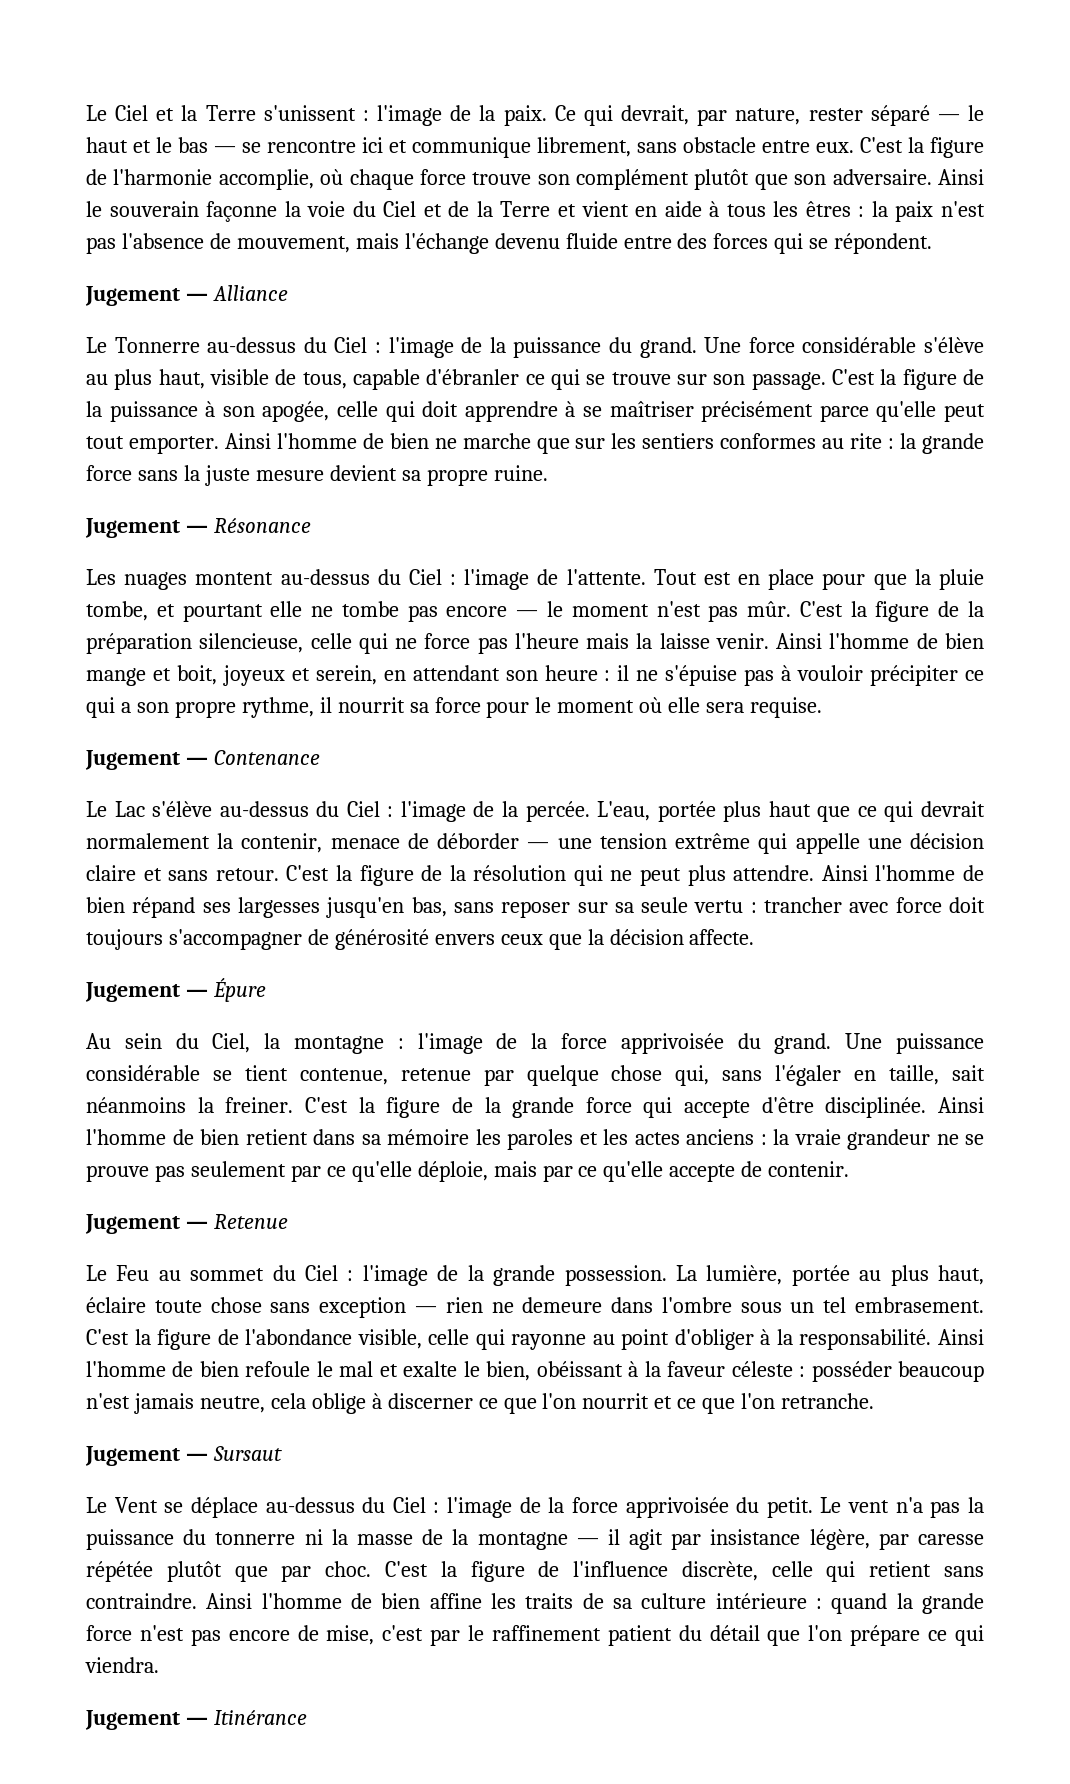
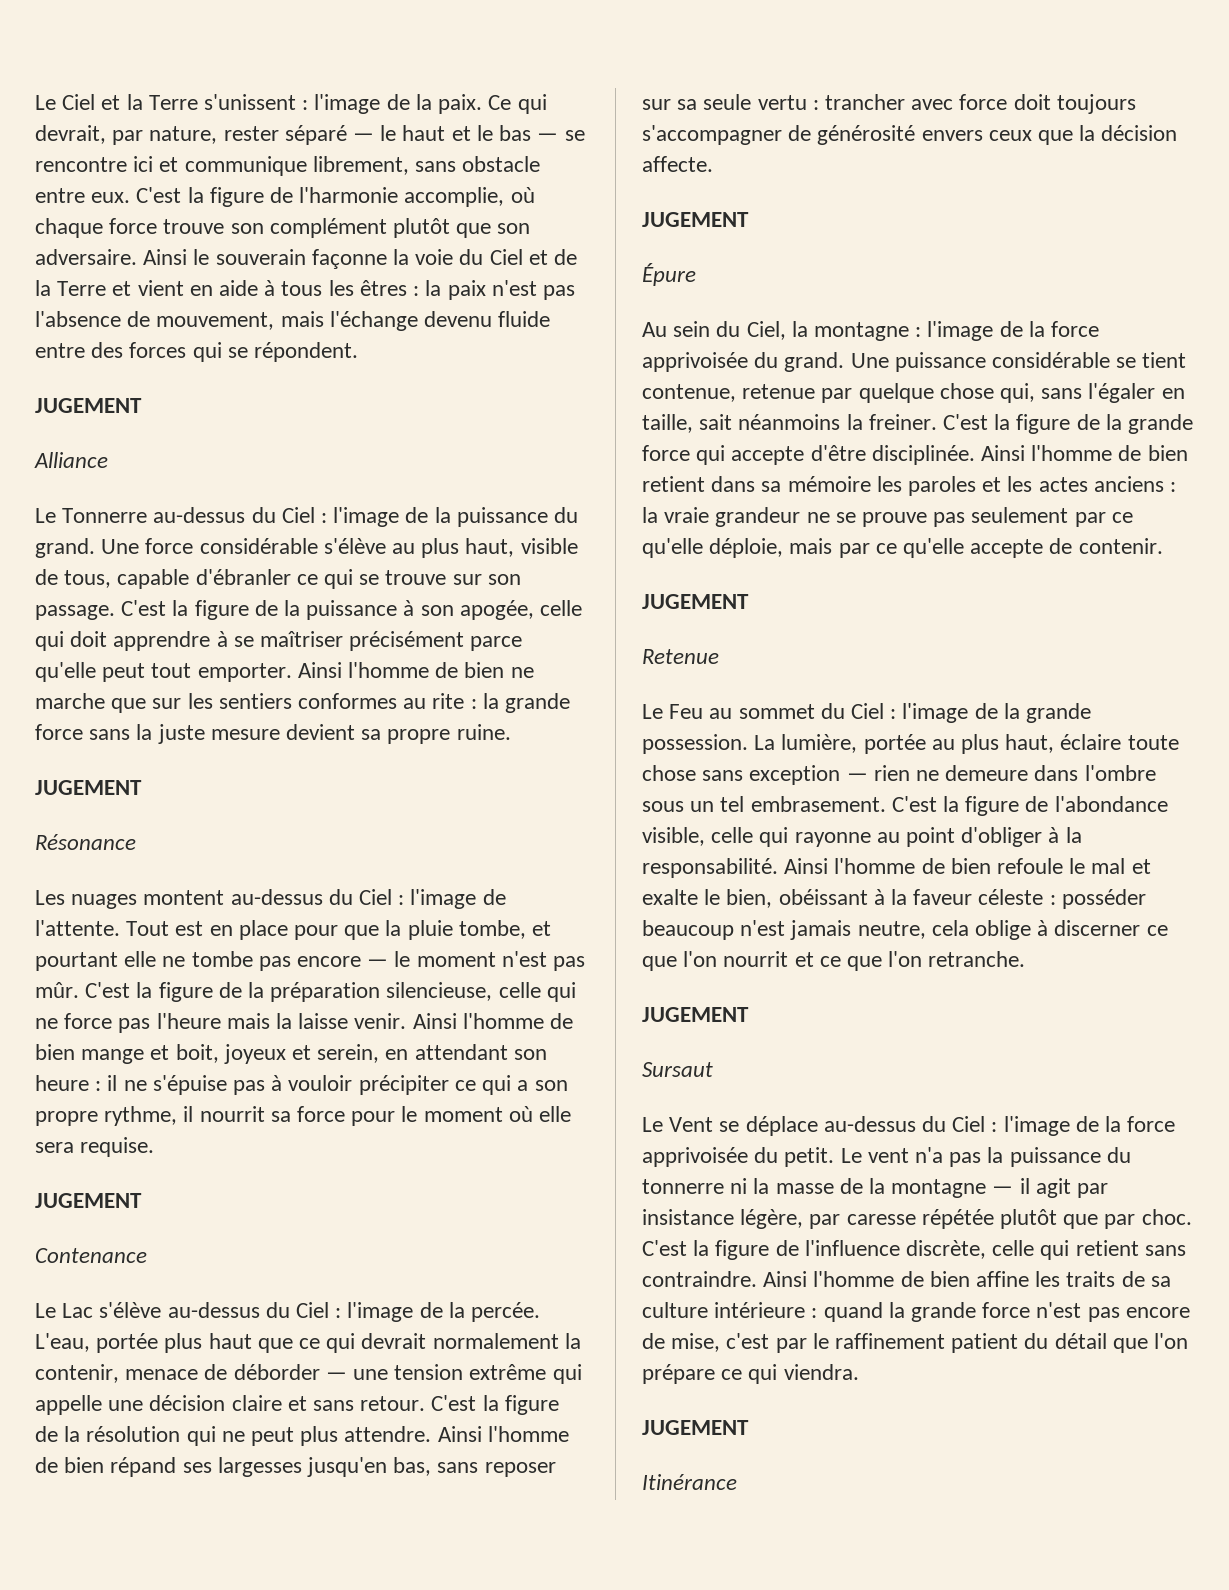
  Ainsi le souverain façonne la voie du Ciel et de la Terre et vient en aide à tous les êtres : la paix n'est pas l'absence de mouvement, mais l'échange devenu fluide entre des forces qui se répondent.
- Jugement — Alliance
+ JUGEMENT
+ Alliance
  Ainsi l'homme de bien ne marche que sur les sentiers conformes au rite : la grande force sans la juste mesure devient sa propre ruine.
- Jugement — Résonance
+ JUGEMENT
+ Résonance
  Ainsi l'homme de bien mange et boit, joyeux et serein, en attendant son heure : il ne s'épuise pas à vouloir précipiter ce qui a son propre rythme, il nourrit sa force pour le moment où elle sera requise.
- Jugement — Contenance
+ JUGEMENT
+ Contenance
  Ainsi l'homme de bien répand ses largesses jusqu'en bas, sans reposer sur sa seule vertu : trancher avec force doit toujours s'accompagner de générosité envers ceux que la décision affecte.
- Jugement — Épure
+ JUGEMENT
+ Épure
  Ainsi l'homme de bien retient dans sa mémoire les paroles et les actes anciens : la vraie grandeur ne se prouve pas seulement par ce qu'elle déploie, mais par ce qu'elle accepte de contenir.
- Jugement — Retenue
+ JUGEMENT
+ Retenue
  Ainsi l'homme de bien refoule le mal et exalte le bien, obéissant à la faveur céleste : posséder beaucoup n'est jamais neutre, cela oblige à discerner ce que l'on nourrit et ce que l'on retranche.
- Jugement — Sursaut
+ JUGEMENT
+ Sursaut
  Ainsi l'homme de bien affine les traits de sa culture intérieure : quand la grande force n'est pas encore de mise, c'est par le raffinement patient du détail que l'on prépare ce qui viendra.
- Jugement — Itinérance
+ JUGEMENT
+ Itinérance

